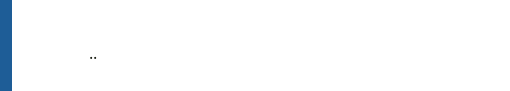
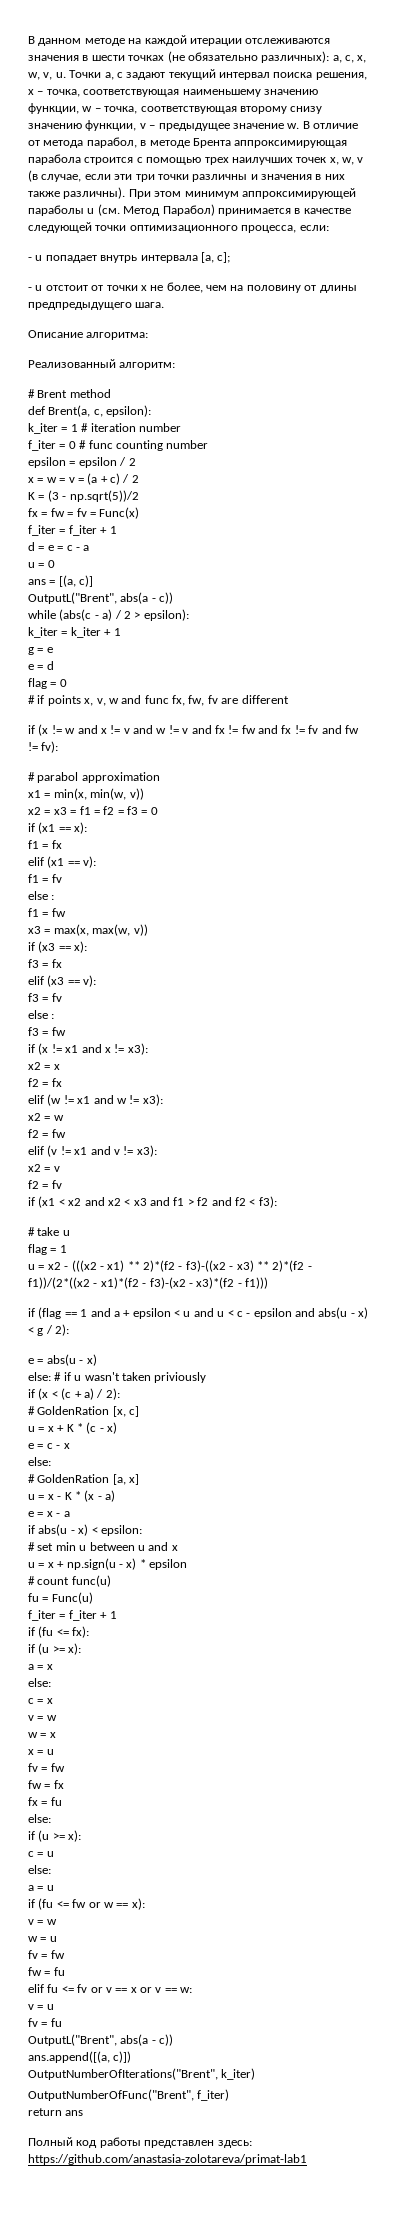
- ..
+ В данном методе на каждой итерации отслеживаются значения в шести точках (не обязательно различных): a, c, x, w, v, u. Точки a, c задают текущий интервал поиска решения, x – точка, соответствующая наименьшему значению функции, w – точка, соответствующая второму снизу значению функции, v – предыдущее значение w. В отличие от метода парабол, в методе Брента аппроксимирующая парабола строится с помощью трех наилучших точек x, w, v (в случае, если эти три точки различны и значения в них также различны). При этом минимум аппроксимирующей параболы u (см. Метод Парабол) принимается в качестве следующей точки оптимизационного процесса, если:
+ - u попадает внутрь интервала [a, c];
+ - u отстоит от точки x не более, чем на половину от длины предпредыдущего шага.
+ Описание алгоритма:
+ Реализованный алгоритм:
+ # Brent method
+ def Brent(a, c, epsilon):
+ k_iter = 1 # iteration number
+ f_iter = 0 # func counting number
+ epsilon = epsilon / 2
+ x = w = v = (a + c) / 2
+ K = (3 - np.sqrt(5))/2
+ fx = fw = fv = Func(x)
+ f_iter = f_iter + 1
+ d = e = c - a
+ u = 0
+ ans = [(a, c)]
+ OutputL("Brent", abs(a - c))
+ while (abs(c - a) / 2 > epsilon):
+ k_iter = k_iter + 1
+ g = e
+ e = d
+ flag = 0
+ # if points x, v, w and func fx, fw, fv are different
+ if (x != w and x != v and w != v and fx != fw and fx != fv and fw != fv):
+ # parabol approximation
+ x1 = min(x, min(w, v))
+ x2 = x3 = f1 = f2 = f3 = 0
+ if (x1 == x):
+ f1 = fx
+ elif (x1 == v):
+ f1 = fv
+ else :
+ f1 = fw
+ x3 = max(x, max(w, v))
+ if (x3 == x):
+ f3 = fx
+ elif (x3 == v):
+ f3 = fv
+ else :
+ f3 = fw
+ if (x != x1 and x != x3):
+ x2 = x
+ f2 = fx
+ elif (w != x1 and w != x3):
+ x2 = w
+ f2 = fw
+ elif (v != x1 and v != x3):
+ x2 = v
+ f2 = fv
+ if (x1 < x2 and x2 < x3 and f1 > f2 and f2 < f3):
+ # take u
+ flag = 1
+ u = x2 - (((x2 - x1) ** 2)*(f2 - f3)-((x2 - x3) ** 2)*(f2 - f1))/(2*((x2 - x1)*(f2 - f3)-(x2 - x3)*(f2 - f1)))
+ if (flag == 1 and a + epsilon < u and u < c - epsilon and abs(u - x) < g / 2):
+ e = abs(u - x)
+ else: # if u wasn't taken priviously
+ if (x < (c + a) / 2):
+ # GoldenRation [x, c]
+ u = x + K * (c - x)
+ e = c - x
+ else:
+ # GoldenRation [a, x]
+ u = x - K * (x - a)
+ e = x - a
+ if abs(u - x) < epsilon:
+ # set min u between u and x
+ u = x + np.sign(u - x) * epsilon
+ # count func(u)
+ fu = Func(u)
+ f_iter = f_iter + 1
+ if (fu <= fx):
+ if (u >= x):
+ a = x
+ else:
+ c = x
+ v = w
+ w = x
+ x = u
+ fv = fw
+ fw = fx
+ fx = fu
+ else:
+ if (u >= x):
+ c = u
+ else:
+ a = u
+ if (fu <= fw or w == x):
+ v = w
+ w = u
+ fv = fw
+ fw = fu
+ elif fu <= fv or v == x or v == w:
+ v = u
+ fv = fu
+ OutputL("Brent", abs(a - c))
+ ans.append([(a, c)])
+ OutputNumberOfIterations("Brent", k_iter)
+ OutputNumberOfFunc("Brent", f_iter)
+ return ans
+ Полный код работы представлен здесь: https://github.com/anastasia-zolotareva/primat-lab1

